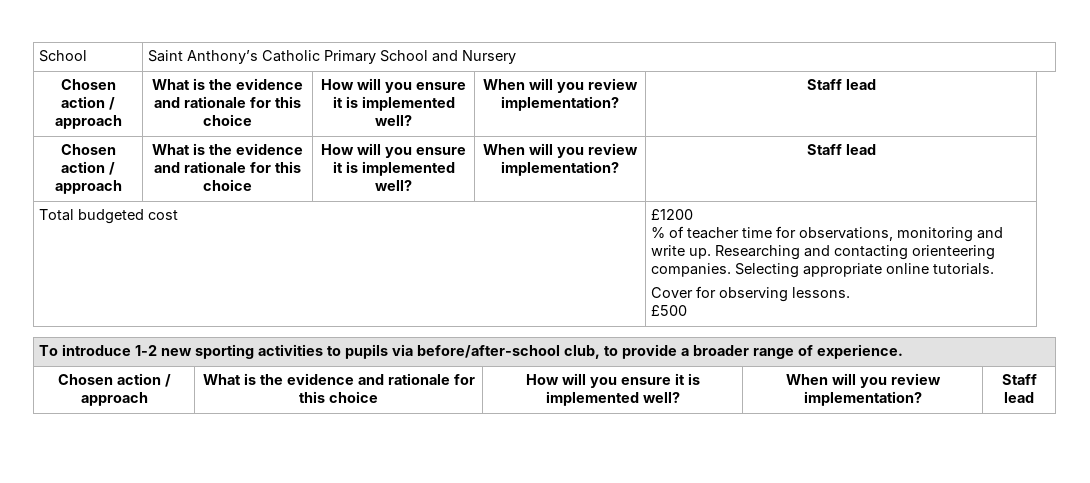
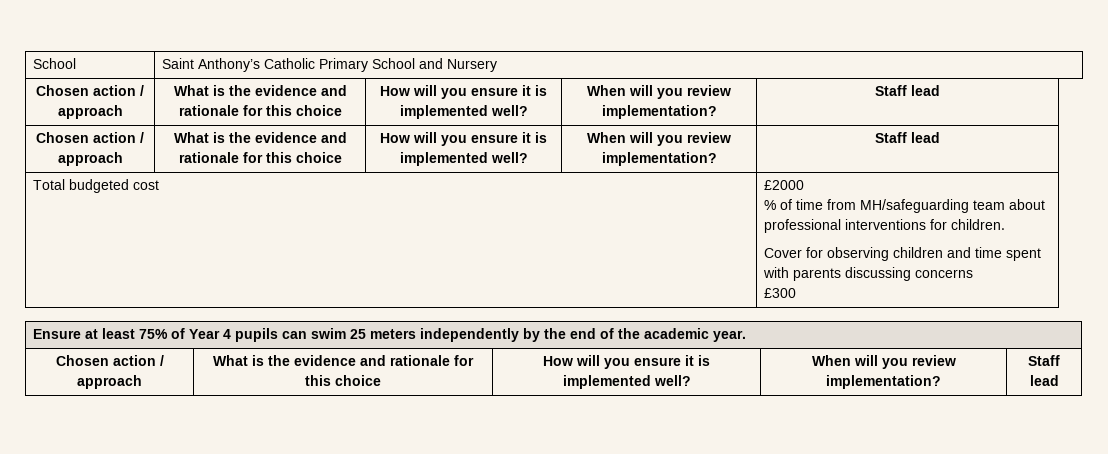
- Total budgeted cost | £1200
- % of teacher time for observations, monitoring and write up. Researching and contacting orienteering companies. Selecting appropriate online tutorials.
- Cover for observing lessons.
- £500
- To introduce 1-2 new sporting activities to pupils via before/after-school club, to provide a broader range of experience.
+ Total budgeted cost | £2000
+ % of time from MH/safeguarding team about professional interventions for children.
+ Cover for observing children and time spent with parents discussing concerns
+ £300
+ Ensure at least 75% of Year 4 pupils can swim 25 meters independently by the end of the academic year.

